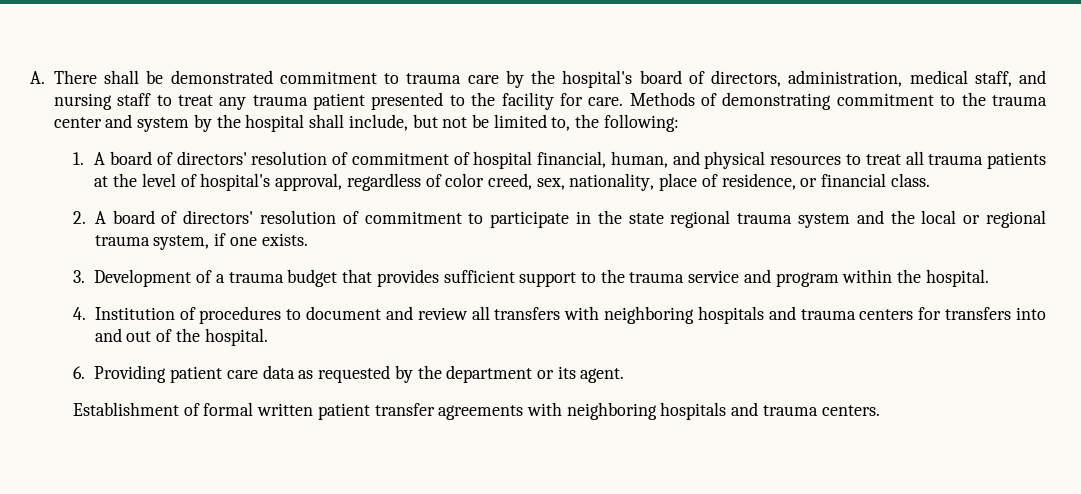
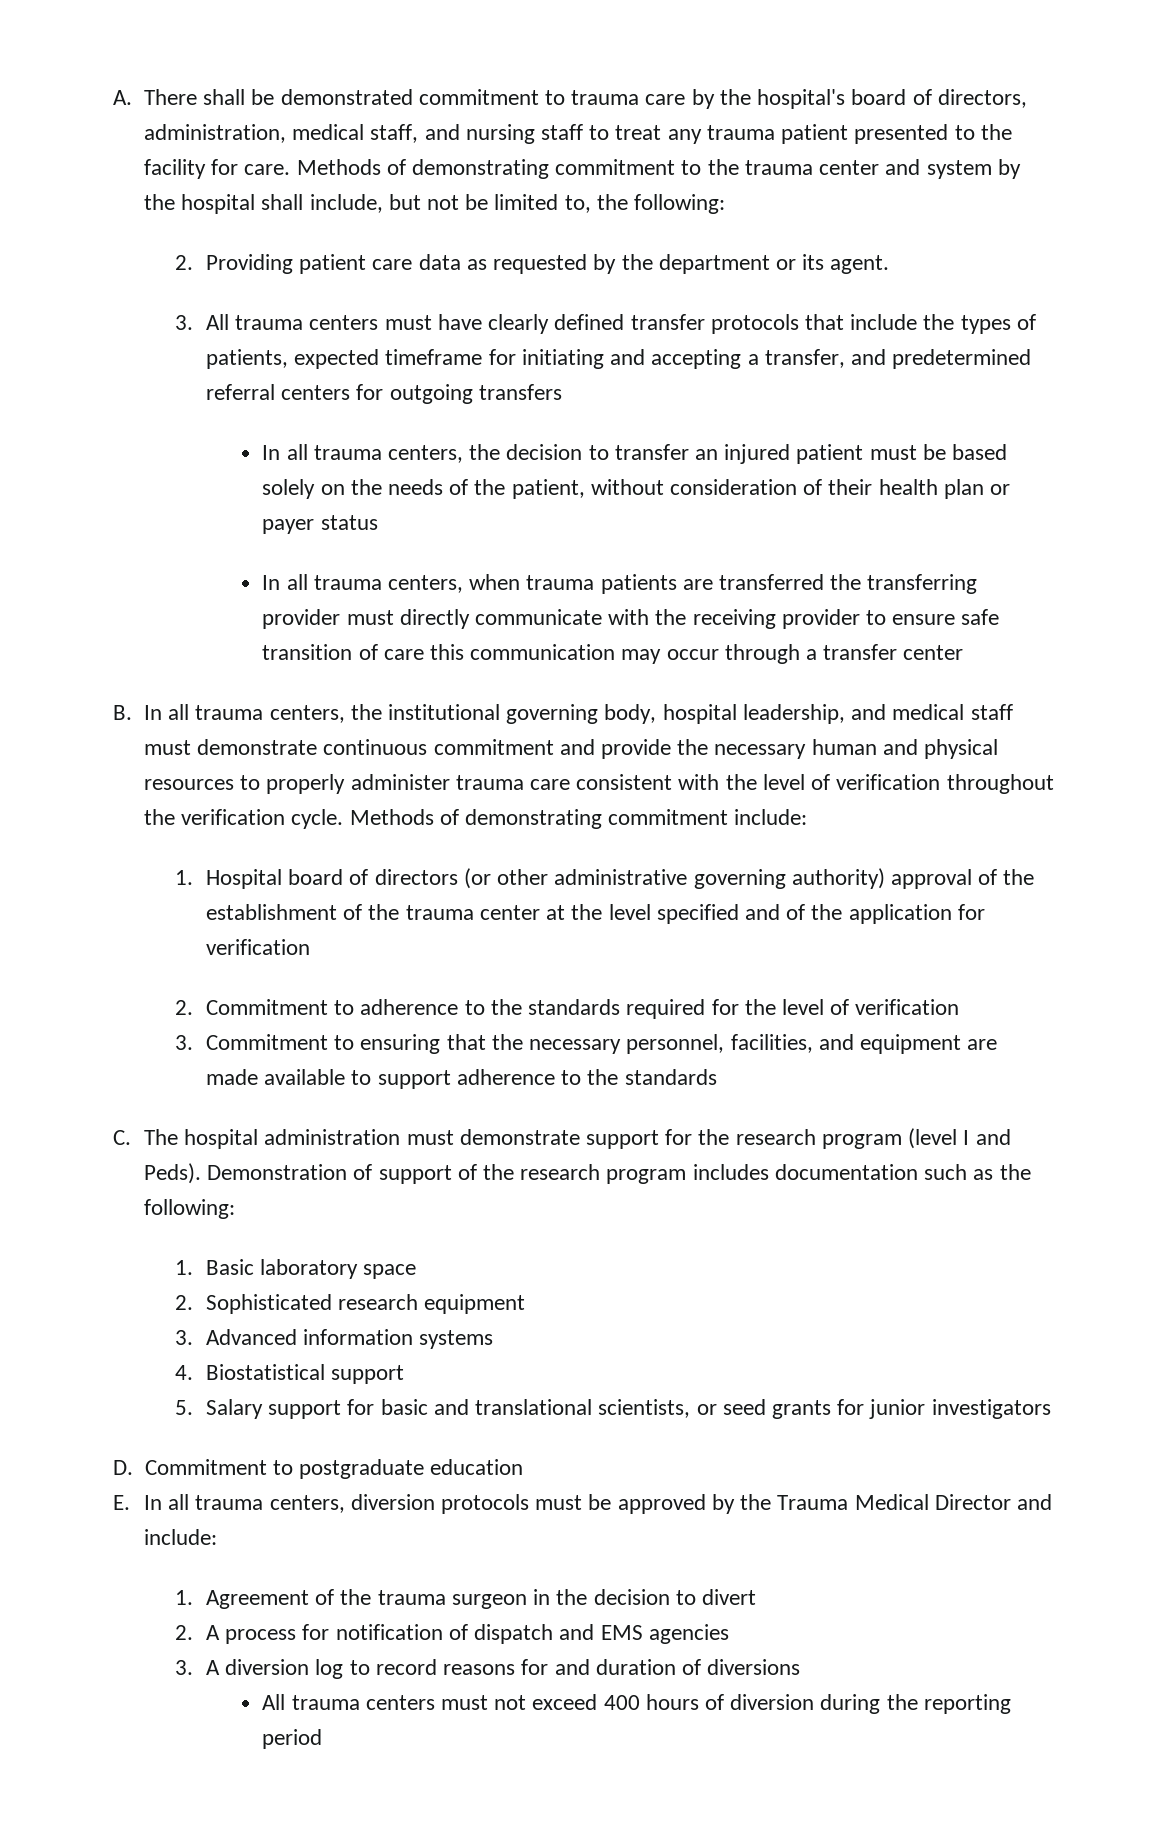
- 1. A board of directors' resolution of commitment of hospital financial, human, and physical resources to treat all trauma patients at the level of hospital's approval, regardless of color creed, sex, nationality, place of residence, or financial class.
- 2. A board of directors' resolution of commitment to participate in the state regional trauma system and the local or regional trauma system, if one exists.
- 3. Development of a trauma budget that provides sufficient support to the trauma service and program within the hospital.
- 4. Institution of procedures to document and review all transfers with neighboring hospitals and trauma centers for transfers into and out of the hospital.
- 6. Providing patient care data as requested by the department or its agent.
+ 2. Providing patient care data as requested by the department or its agent.
- Establishment of formal written patient transfer agreements with neighboring hospitals and trauma centers.
+ 3. All trauma centers must have clearly defined transfer protocols that include the types of patients, expected timeframe for initiating and accepting a transfer, and predetermined referral centers for outgoing transfers
+ In all trauma centers, the decision to transfer an injured patient must be based solely on the needs of the patient, without consideration of their health plan or payer status
+ In all trauma centers, when trauma patients are transferred the transferring provider must directly communicate with the receiving provider to ensure safe transition of care this communication may occur through a transfer center
+ B. In all trauma centers, the institutional governing body, hospital leadership, and medical staff must demonstrate continuous commitment and provide the necessary human and physical resources to properly administer trauma care consistent with the level of verification throughout the verification cycle. Methods of demonstrating commitment include:
+ 1. Hospital board of directors (or other administrative governing authority) approval of the establishment of the trauma center at the level specified and of the application for verification
+ 2. Commitment to adherence to the standards required for the level of verification
+ 3. Commitment to ensuring that the necessary personnel, facilities, and equipment are made available to support adherence to the standards
+ C. The hospital administration must demonstrate support for the research program (level I and Peds). Demonstration of support of the research program includes documentation such as the following:
+ 1. Basic laboratory space
+ 2. Sophisticated research equipment
+ 3. Advanced information systems
+ 4. Biostatistical support
+ 5. Salary support for basic and translational scientists, or seed grants for junior investigators
+ D. Commitment to postgraduate education
+ E. In all trauma centers, diversion protocols must be approved by the Trauma Medical Director and include:
+ 1. Agreement of the trauma surgeon in the decision to divert
+ 2. A process for notification of dispatch and EMS agencies
+ 3. A diversion log to record reasons for and duration of diversions
+ All trauma centers must not exceed 400 hours of diversion during the reporting period

